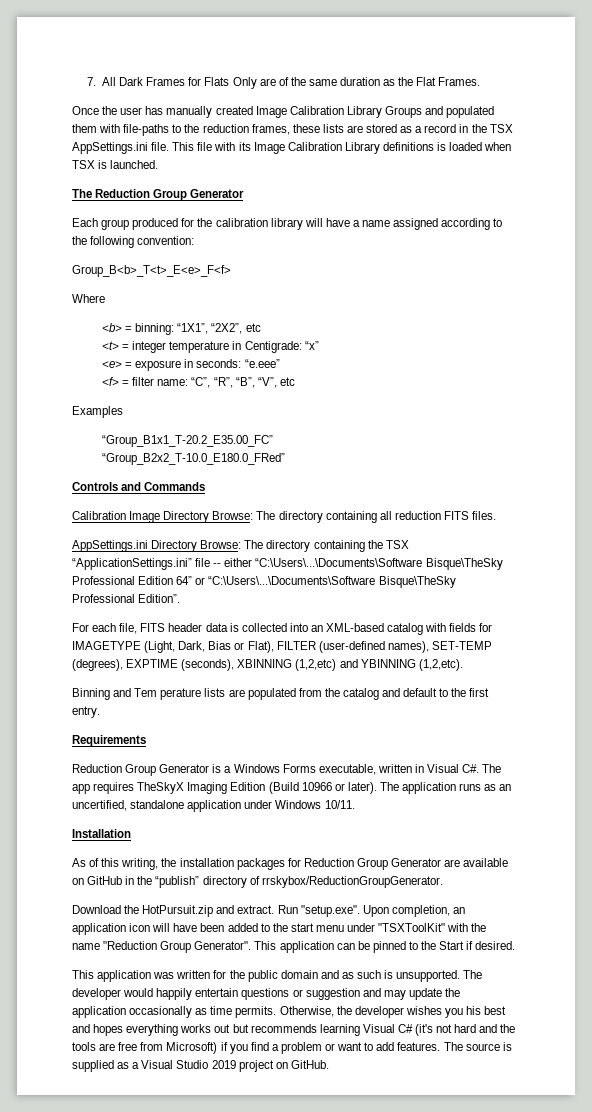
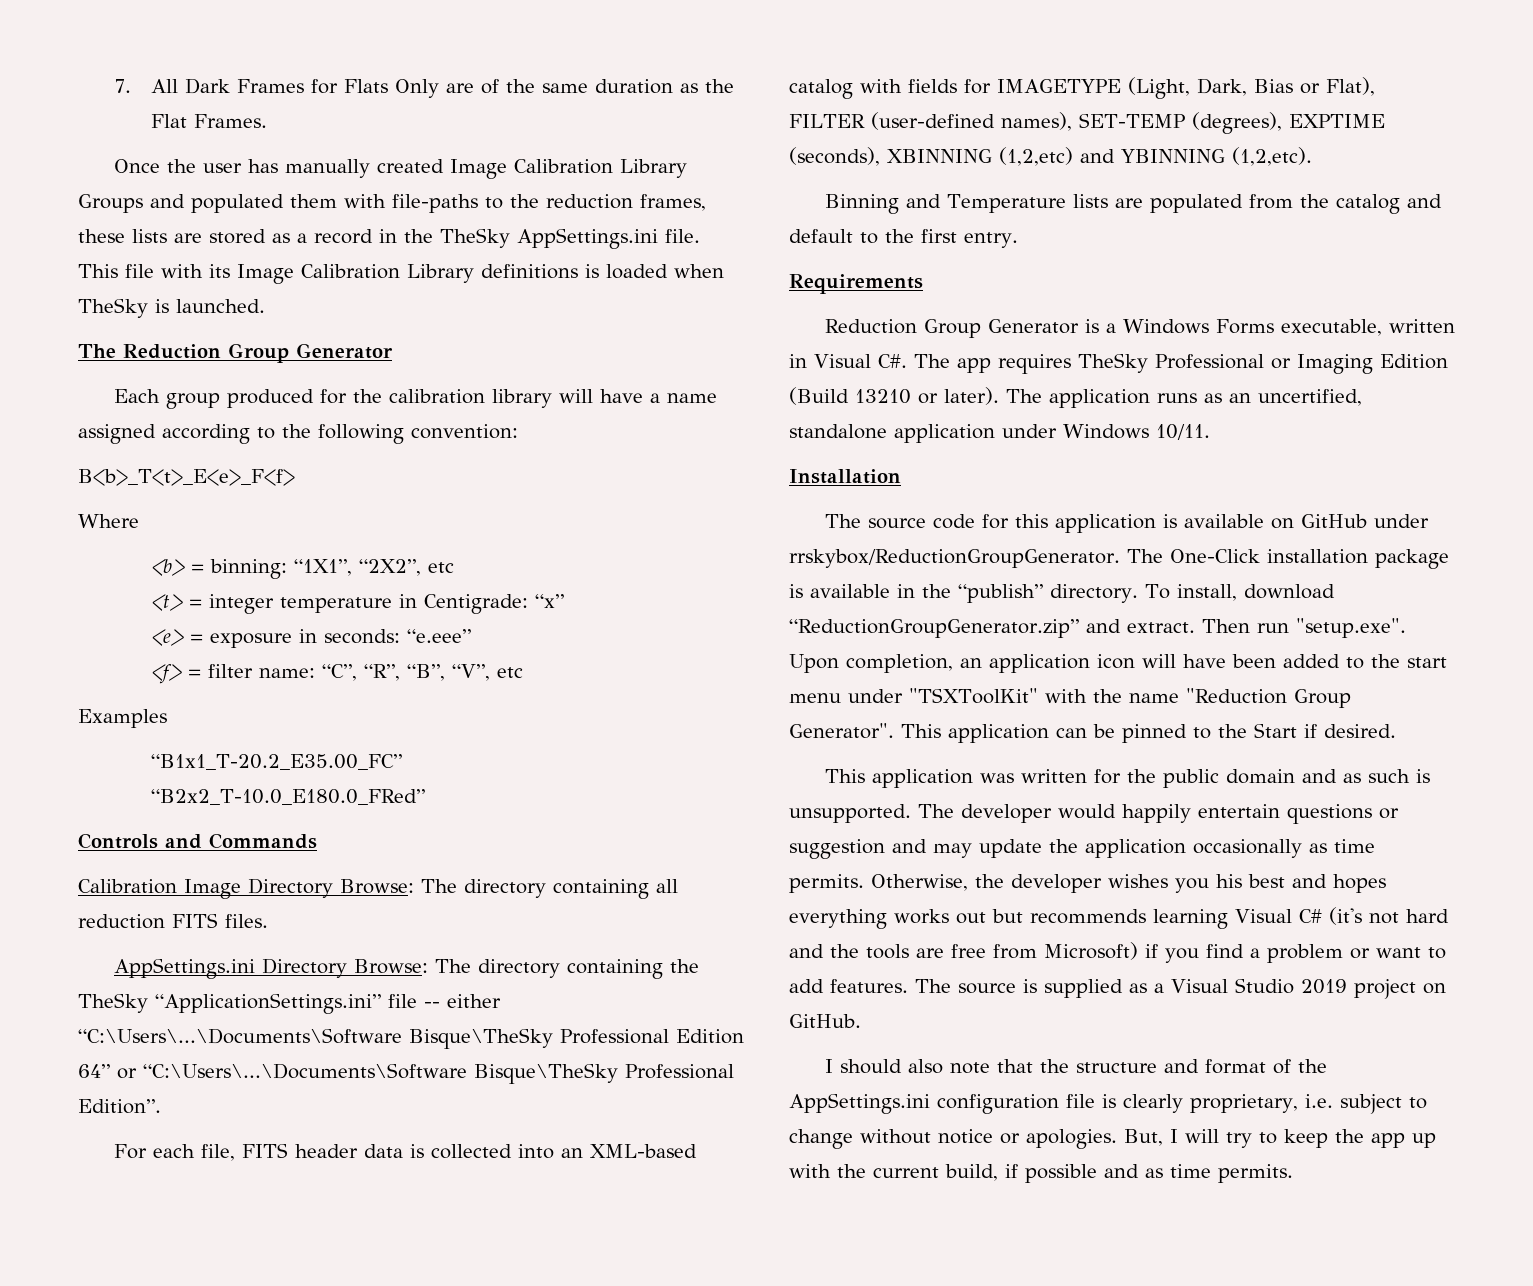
- Once the user has manually created Image Calibration Library Groups and populated them with file-paths to the reduction frames, these lists are stored as a record in the TSX AppSettings.ini file.
+ Once the user has manually created Image Calibration Library Groups and populated them with file-paths to the reduction frames, these lists are stored as a record in the TheSky AppSettings.ini file.
- This file with its Image Calibration Library definitions is loaded when TSX is launched.
+ This file with its Image Calibration Library definitions is loaded when TheSky is launched.
- Group_B<b>_T<t>_E<e>_F<f>
+ B<b>_T<t>_E<e>_F<f>
- “Group_B1x1_T-20.2_E35.00_FC”
- “Group_B2x2_T-10.0_E180.0_FRed”
+ “B1x1_T-20.2_E35.00_FC”
+ “B2x2_T-10.0_E180.0_FRed”
- AppSettings.ini Directory Browse: The directory containing the TSX “ApplicationSettings.ini” file -- either “C:\Users\...\Documents\Software Bisque\TheSky Professional Edition 64” or “C:\Users\...\Documents\Software Bisque\TheSky Professional Edition”.
+ AppSettings.ini Directory Browse: The directory containing the TheSky “ApplicationSettings.ini” file -- either “C:\Users\...\Documents\Software Bisque\TheSky Professional Edition 64” or “C:\Users\...\Documents\Software Bisque\TheSky Professional Edition”.
- Binning and Tem perature lists are populated from the catalog and default to the first entry.
+ Binning and Temperature lists are populated from the catalog and default to the first entry.
- Reduction Group Generator is a Windows Forms executable, written in Visual C#. The app requires TheSkyX Imaging Edition (Build 10966 or later).
+ Reduction Group Generator is a Windows Forms executable, written in Visual C#. The app requires TheSky Professional or Imaging Edition (Build 13210 or later).
- As of this writing, the installation packages for Reduction Group Generator are available on GitHub in the “publish” directory of rrskybox/ReductionGroupGenerator.
- Download the HotPursuit.zip and extract. Run "setup.exe". Upon completion, an application icon will have been added to the start menu under "TSXToolKit" with the name "Reduction Group Generator".
+ The source code for this application is available on GitHub under rrskybox/ReductionGroupGenerator. The One-Click installation package is available in the “publish” directory. To install, download “ReductionGroupGenerator.zip” and extract. Then run "setup.exe". Upon completion, an application icon will have been added to the start menu under "TSXToolKit" with the name "Reduction Group Generator".
+ I should also note that the structure and format of the AppSettings.ini configuration file is clearly proprietary, i.e. subject to change without notice or apologies. But, I will try to keep the app up with the current build, if possible and as time permits.

